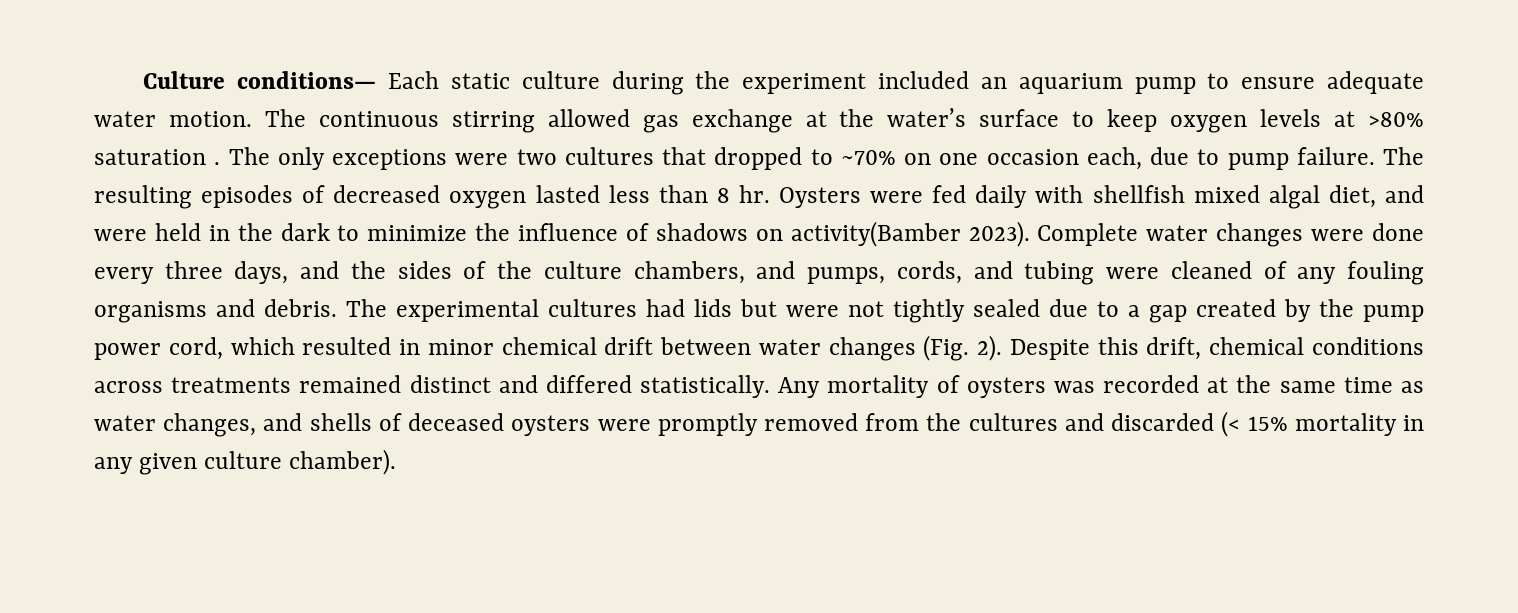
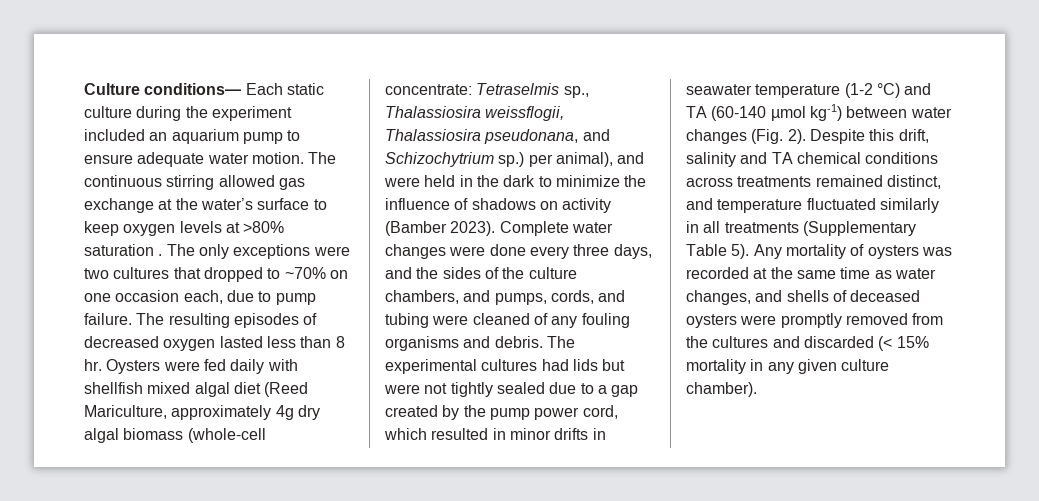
- Oysters were fed daily with shellfish mixed algal diet, and were held in the dark to minimize the influence of shadows on activity(Bamber 2023).
+ Oysters were fed daily with shellfish mixed algal diet (Reed Mariculture, approximately 4g dry algal biomass (whole-cell concentrate: Tetraselmis sp., Thalassiosira weissflogii, Thalassiosira pseudonana, and Schizochytrium sp.) per animal), and were held in the dark to minimize the influence of shadows on activity (Bamber 2023).
- The experimental cultures had lids but were not tightly sealed due to a gap created by the pump power cord, which resulted in minor chemical drift between water changes (Fig. 2).
+ The experimental cultures had lids but were not tightly sealed due to a gap created by the pump power cord, which resulted in minor drifts in seawater temperature (1-2 °C) and TA (60-140 µmol kg-1) between water changes (Fig. 2).
- Despite this drift, chemical conditions across treatments remained distinct and differed statistically.
+ Despite this drift, salinity and TA chemical conditions across treatments remained distinct, and temperature fluctuated similarly in all treatments (Supplementary Table 5).

